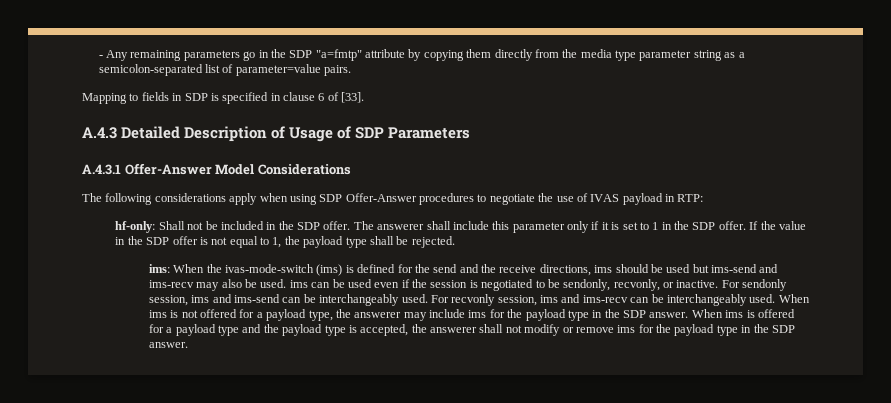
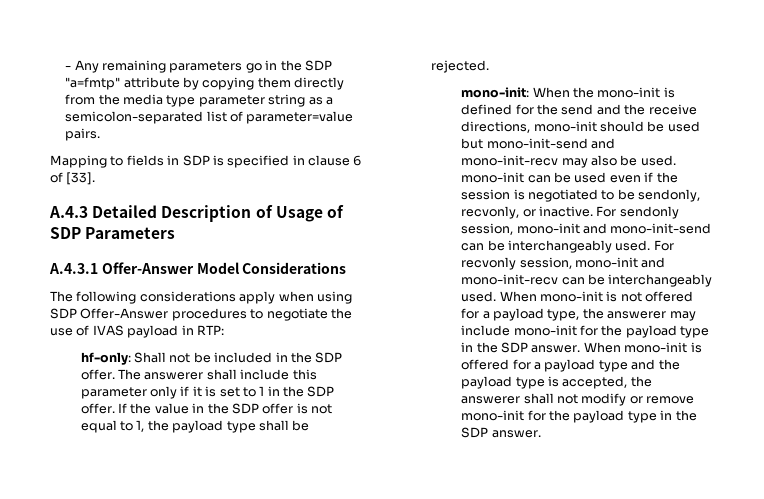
- ims: When the ivas-mode-switch (ims) is defined for the send and the receive directions, ims should be used but ims-send and ims-recv may also be used. ims can be used even if the session is negotiated to be sendonly, recvonly, or inactive.
+ mono-init: When the mono-init is defined for the send and the receive directions, mono-init should be used but mono-init-send and mono-init-recv may also be used. mono-init can be used even if the session is negotiated to be sendonly, recvonly, or inactive.
- For sendonly session, ims and ims-send can be interchangeably used.
+ For sendonly session, mono-init and mono-init-send can be interchangeably used.
- For recvonly session, ims and ims-recv can be interchangeably used.
+ For recvonly session, mono-init and mono-init-recv can be interchangeably used.
- When ims is not offered for a payload type, the answerer may include ims for the payload type in the SDP answer.
+ When mono-init is not offered for a payload type, the answerer may include mono-init for the payload type in the SDP answer.
- When ims is offered for a payload type and the payload type is accepted, the answerer shall not modify or remove ims for the payload type in the SDP answer.
+ When mono-init is offered for a payload type and the payload type is accepted, the answerer shall not modify or remove mono-init for the payload type in the SDP answer.

